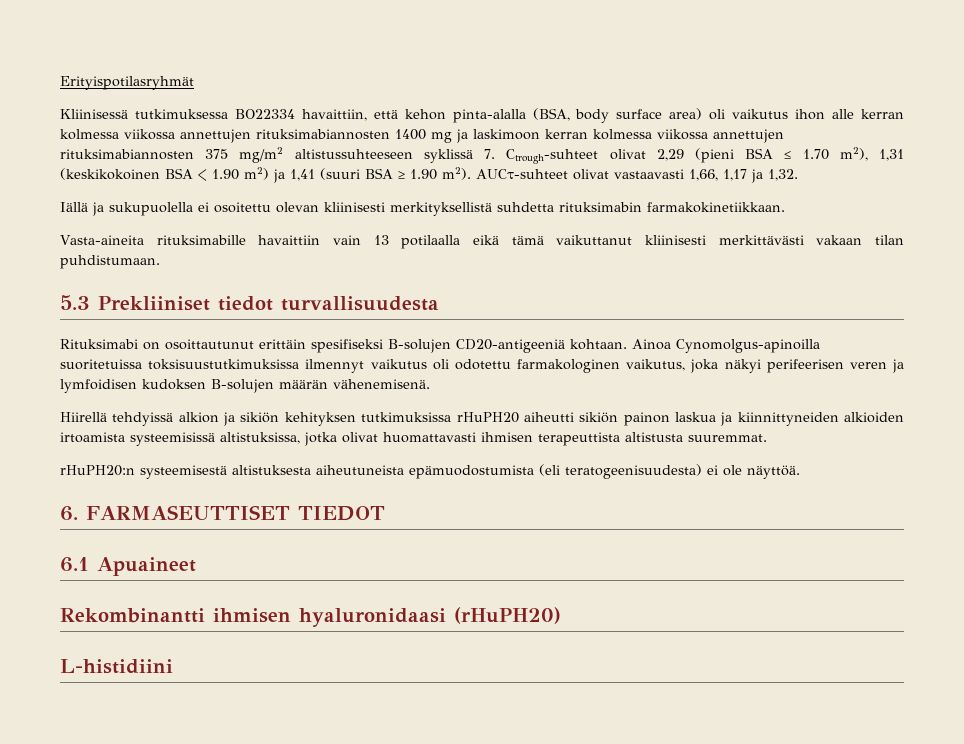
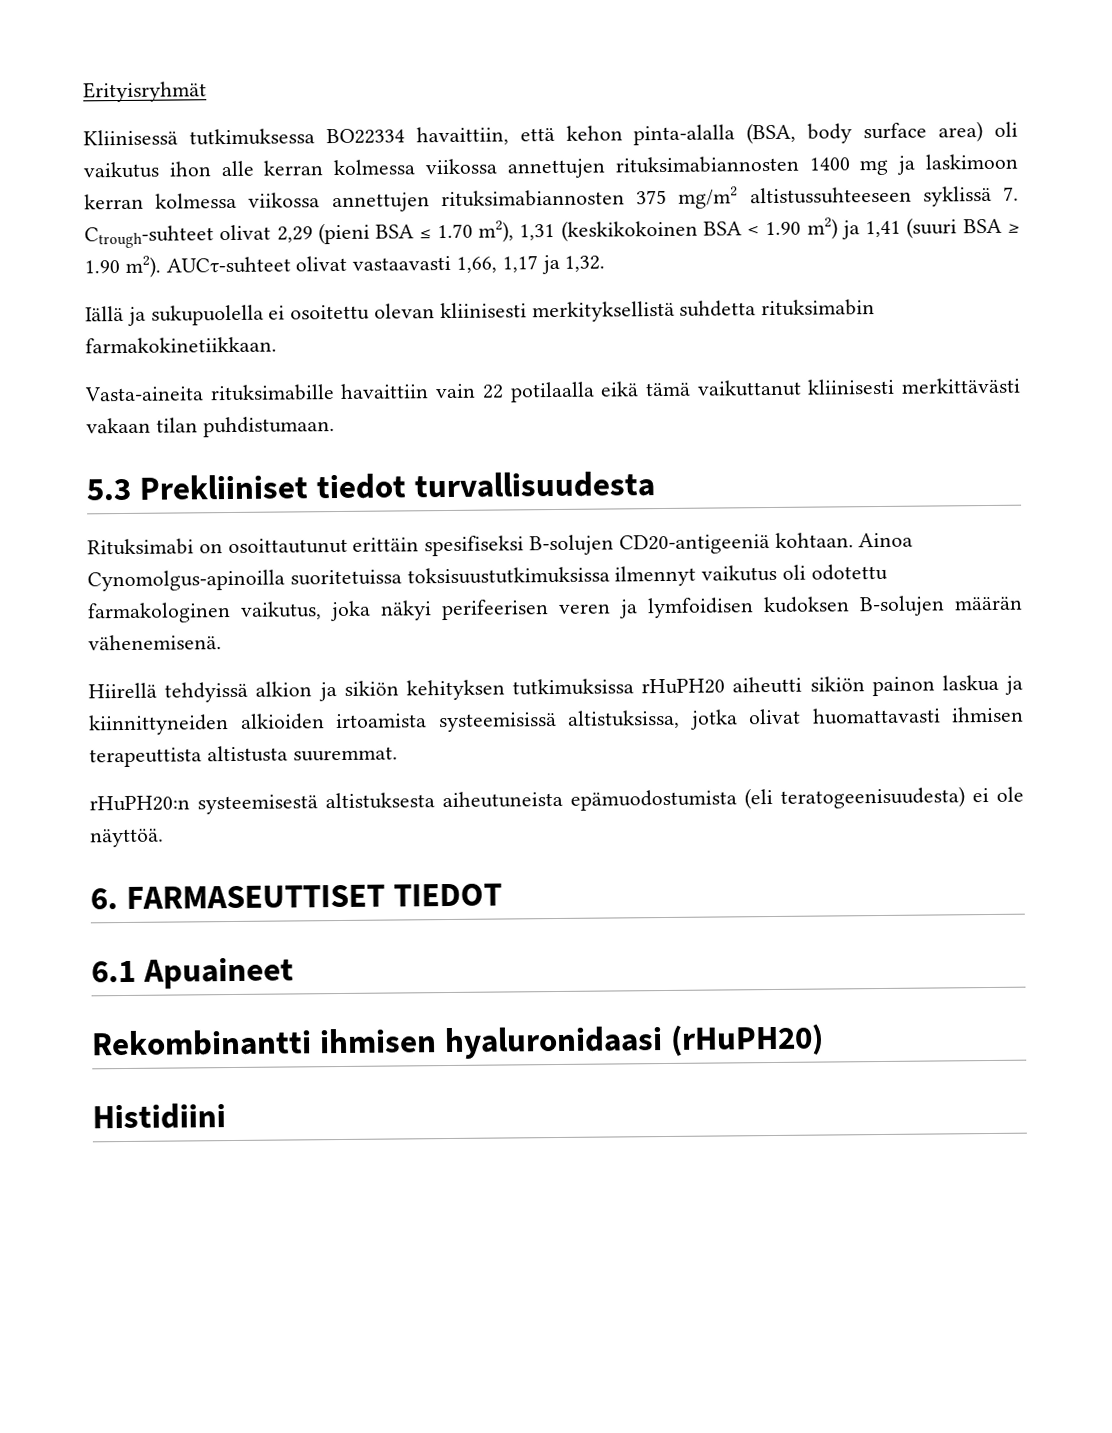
- Erityispotilasryhmät
+ Erityisryhmät
- Vasta-aineita rituksimabille havaittiin vain 13 potilaalla eikä tämä vaikuttanut kliinisesti merkittävästi vakaan tilan puhdistumaan.
+ Vasta-aineita rituksimabille havaittiin vain 22 potilaalla eikä tämä vaikuttanut kliinisesti merkittävästi vakaan tilan puhdistumaan.
- L-histidiini
+ Histidiini

